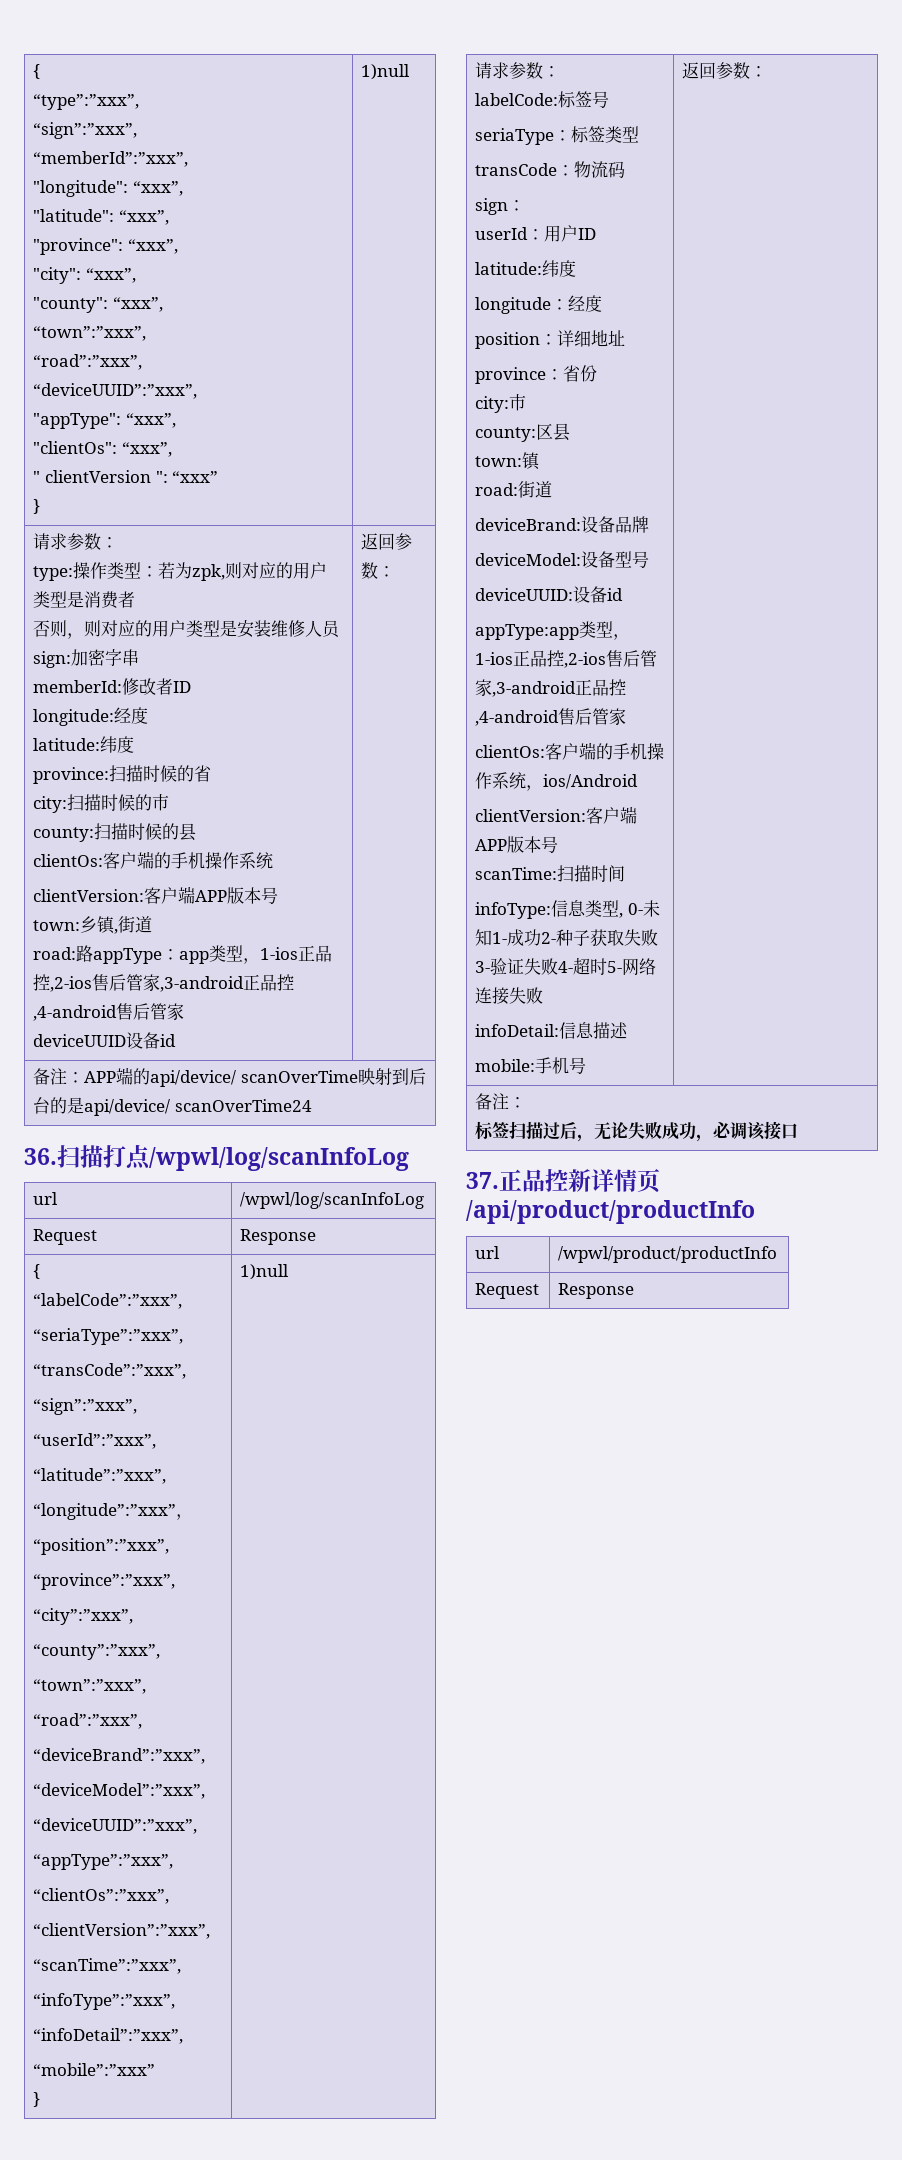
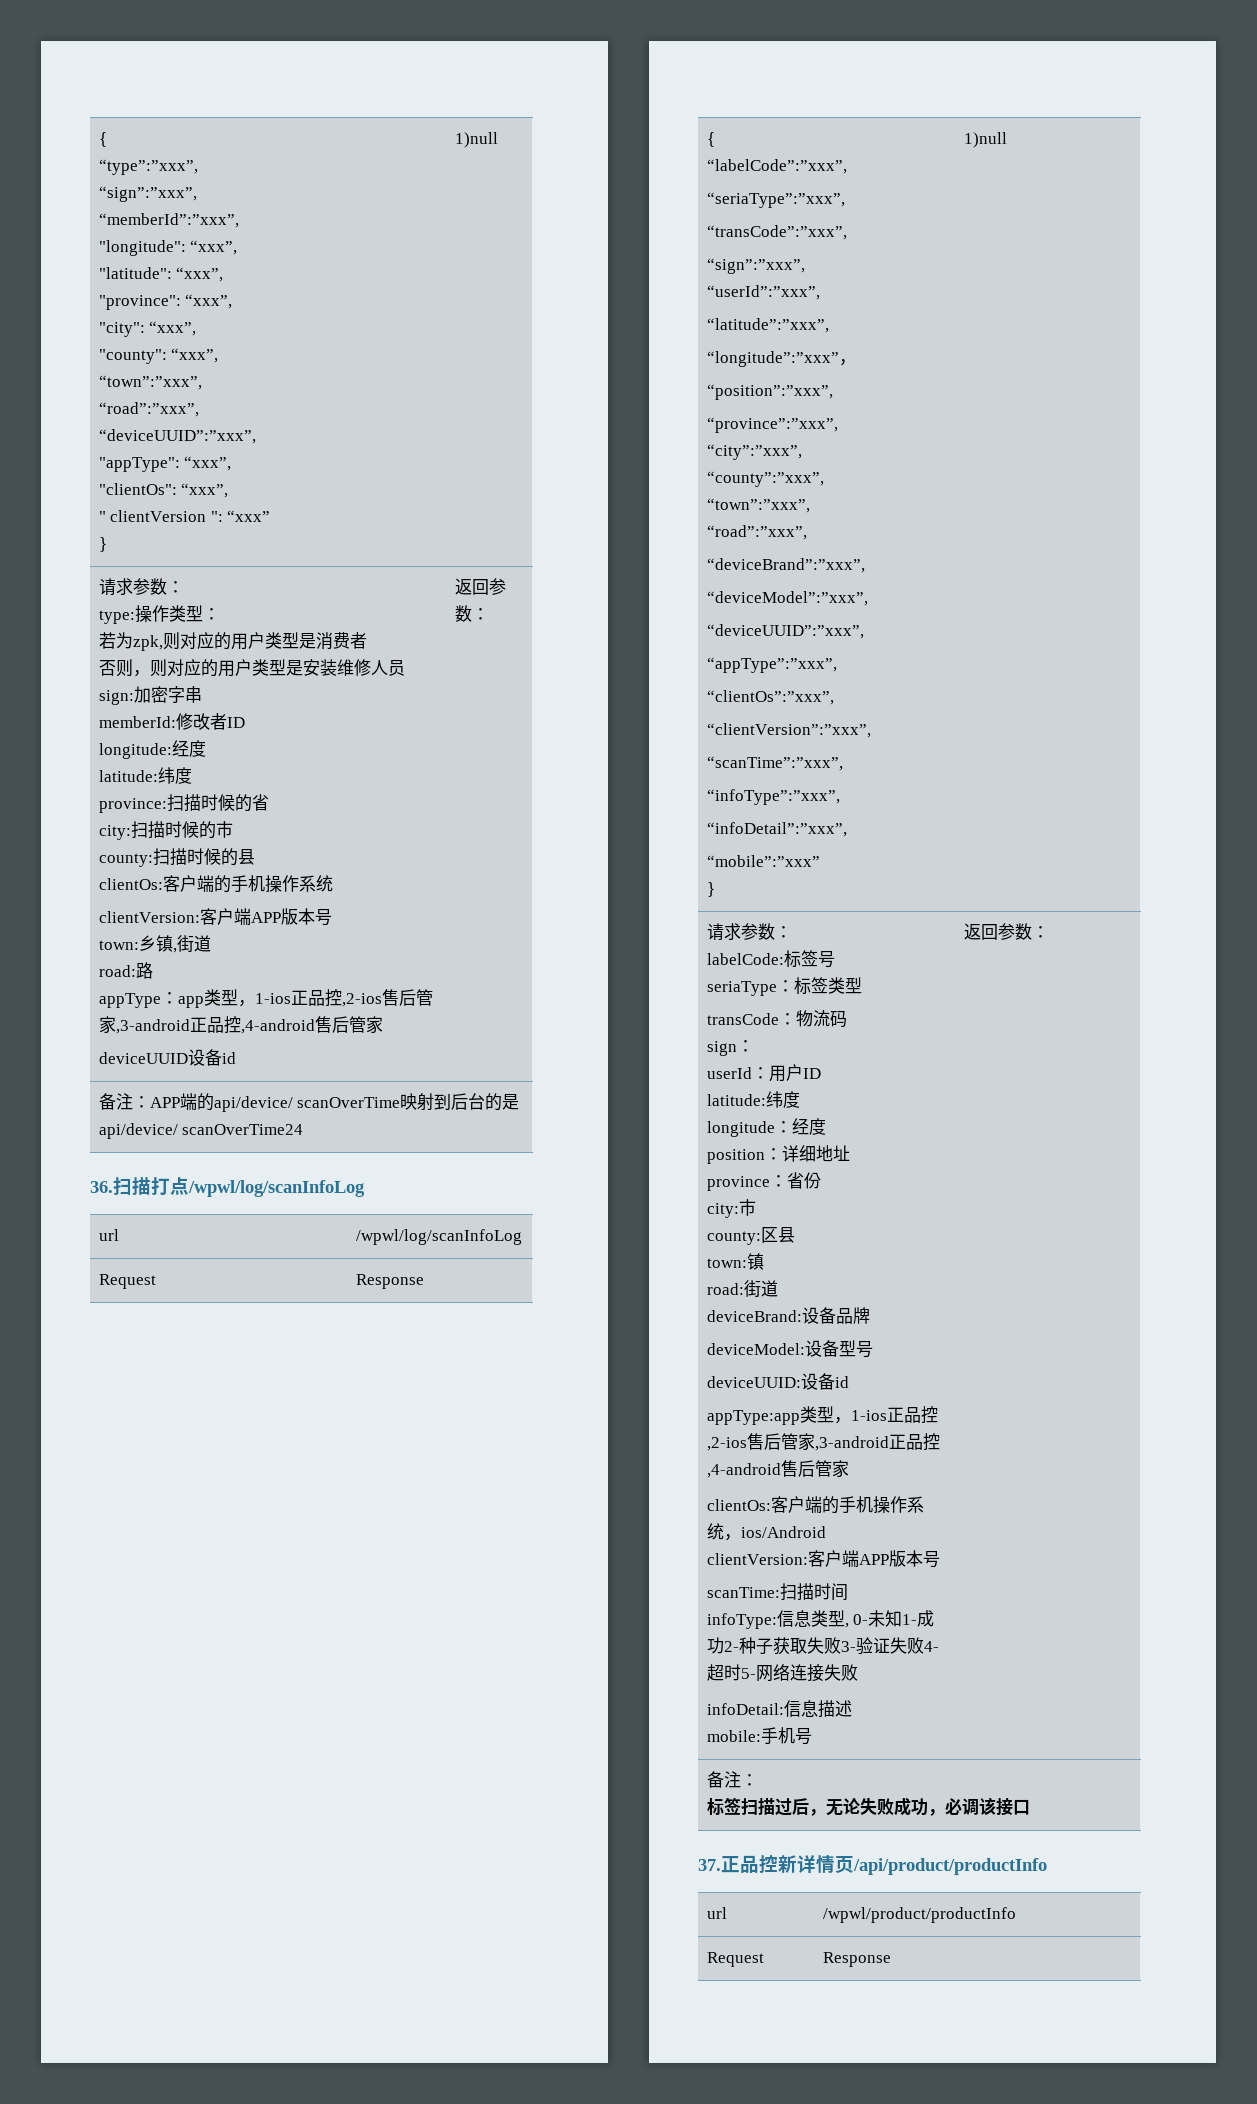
- type:操作类型：若为zpk,则对应的用户类型是消费者
+ type:操作类型：
+ 若为zpk,则对应的用户类型是消费者
- road:路appType：app类型，1-ios正品控,2-ios售后管家,3-android正品控,4-android售后管家
+ road:路
+ appType：app类型，1-ios正品控,2-ios售后管家,3-android正品控,4-android售后管家

